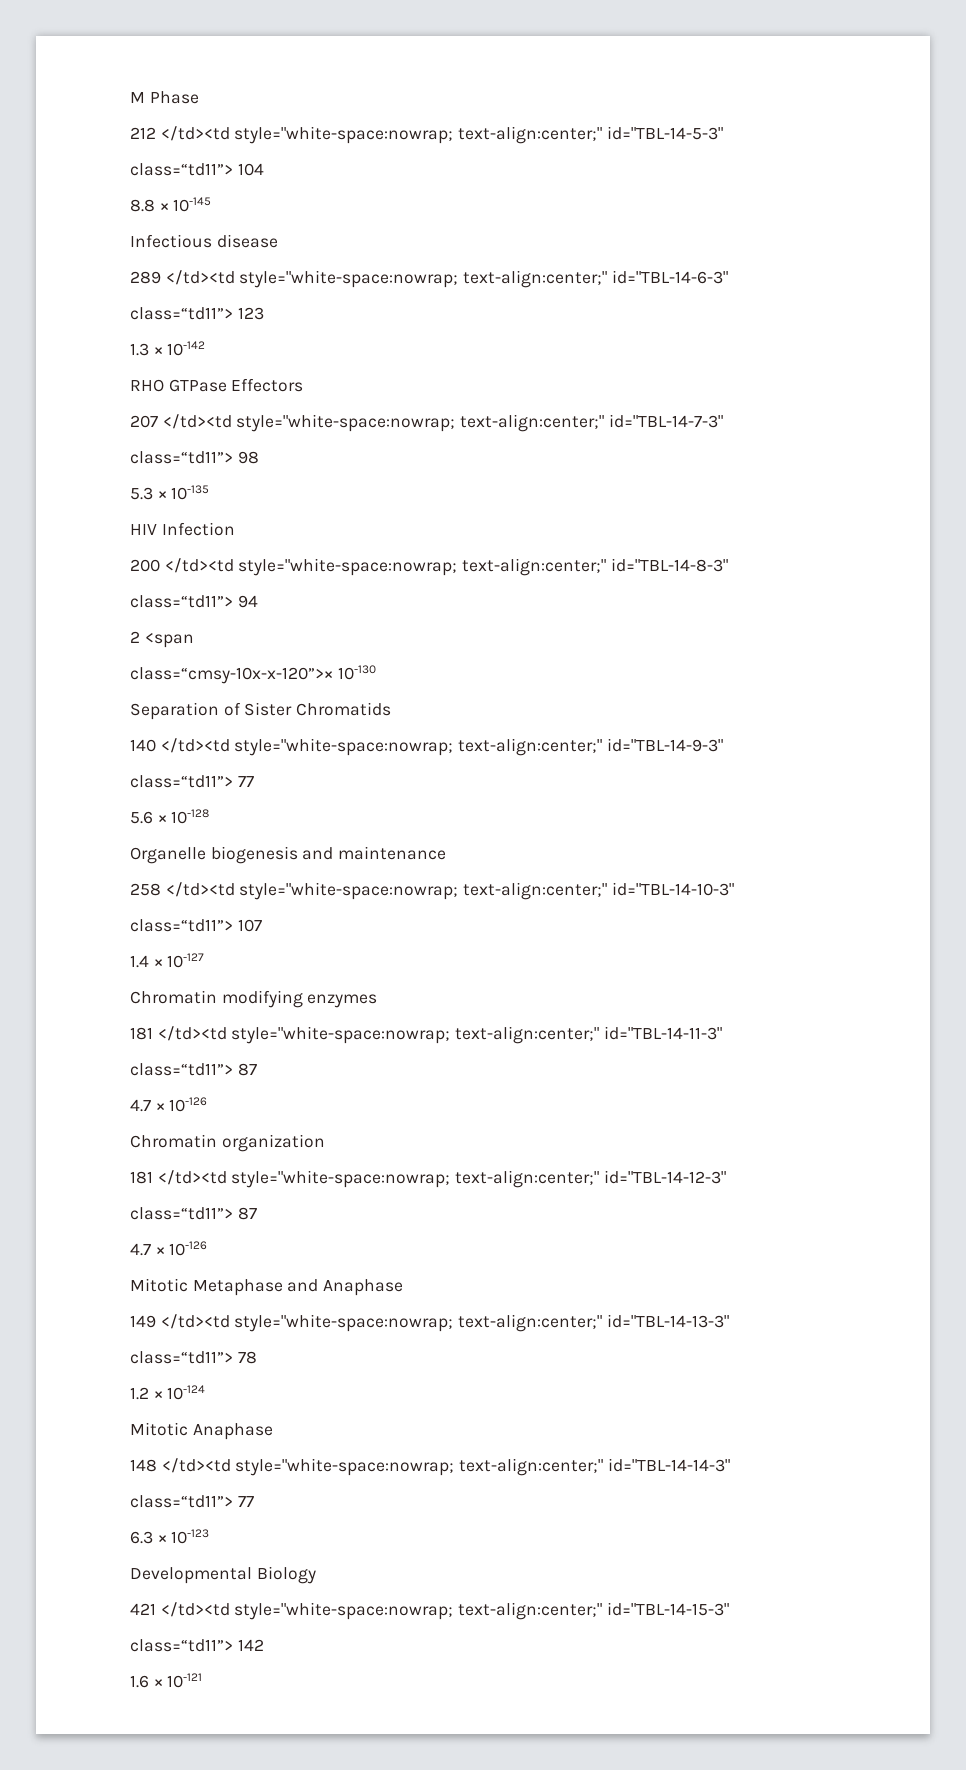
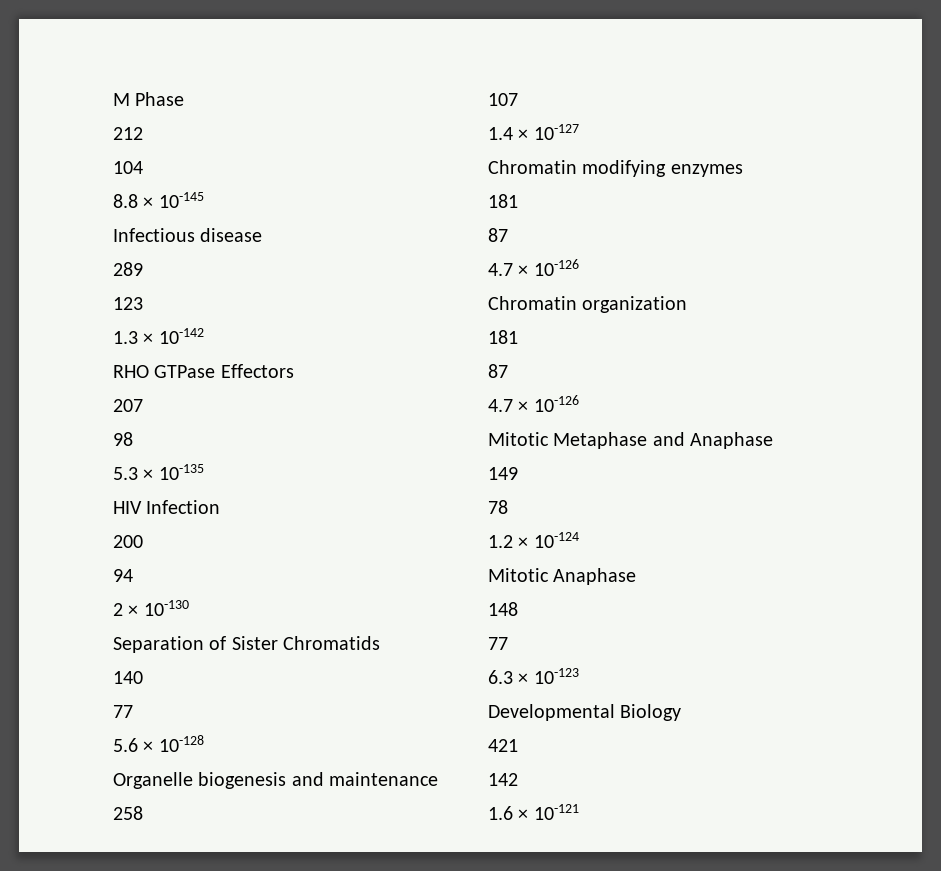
- 212 </td><td style="white-space:nowrap; text-align:center;" id="TBL-14-5-3"
- class=“td11”> 104
+ 212
+ 104
- 289 </td><td style="white-space:nowrap; text-align:center;" id="TBL-14-6-3"
- class=“td11”> 123
+ 289
+ 123
- 207 </td><td style="white-space:nowrap; text-align:center;" id="TBL-14-7-3"
- class=“td11”> 98
+ 207
+ 98
- 200 </td><td style="white-space:nowrap; text-align:center;" id="TBL-14-8-3"
- class=“td11”> 94
+ 200
+ 94
- 2 <span
- class=“cmsy-10x-x-120”>× 10-130
+ 2 × 10-130
- 140 </td><td style="white-space:nowrap; text-align:center;" id="TBL-14-9-3"
- class=“td11”> 77
+ 140
+ 77
- 258 </td><td style="white-space:nowrap; text-align:center;" id="TBL-14-10-3"
- class=“td11”> 107
+ 258
+ 107
  Chromatin modifying enzymes
- 181 </td><td style="white-space:nowrap; text-align:center;" id="TBL-14-11-3"
- class=“td11”> 87
+ 181
+ 87
  Chromatin organization
- 181 </td><td style="white-space:nowrap; text-align:center;" id="TBL-14-12-3"
- class=“td11”> 87
+ 181
+ 87
- 149 </td><td style="white-space:nowrap; text-align:center;" id="TBL-14-13-3"
- class=“td11”> 78
+ 149
+ 78
- 148 </td><td style="white-space:nowrap; text-align:center;" id="TBL-14-14-3"
- class=“td11”> 77
+ 148
+ 77
- 421 </td><td style="white-space:nowrap; text-align:center;" id="TBL-14-15-3"
- class=“td11”> 142
+ 421
+ 142

